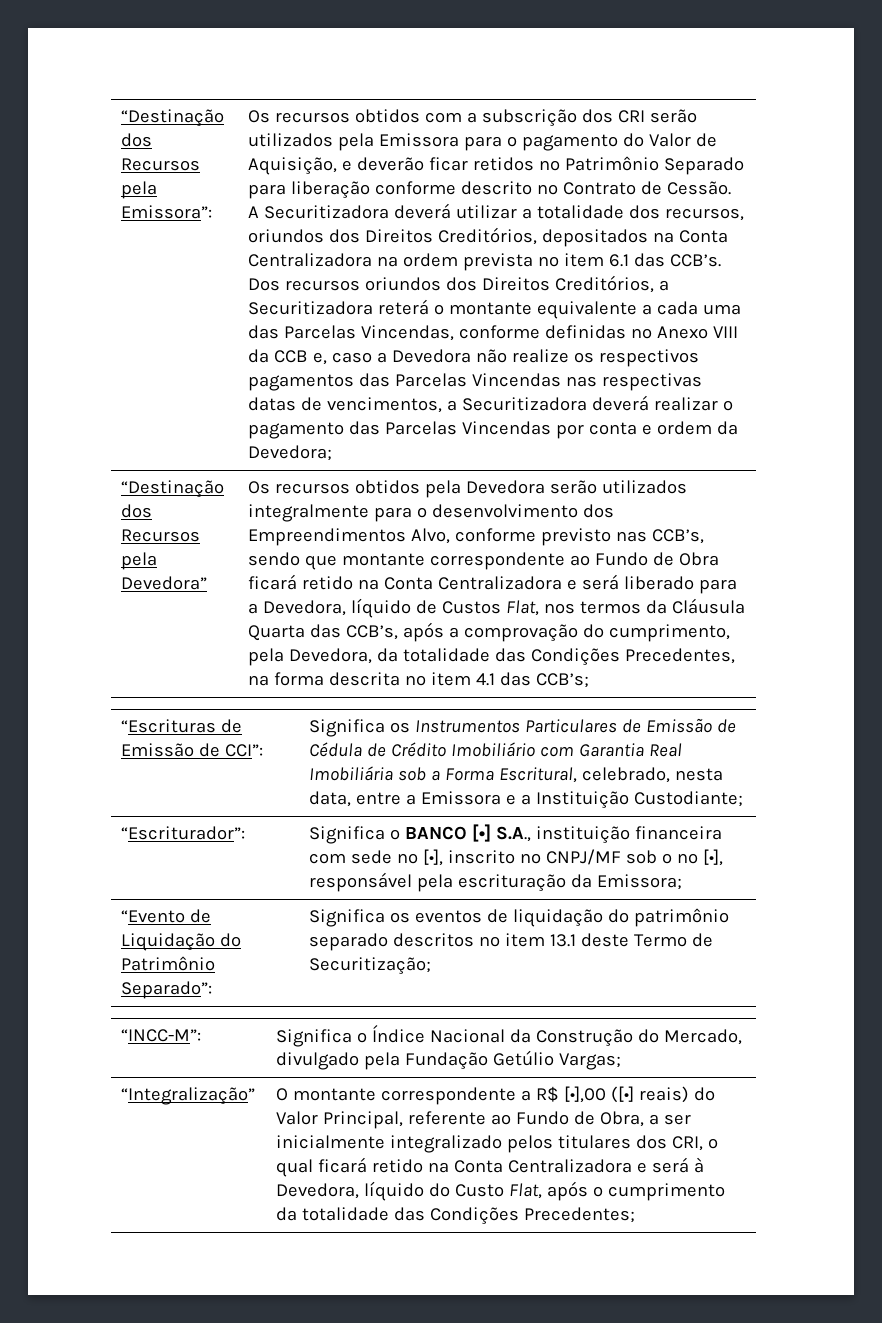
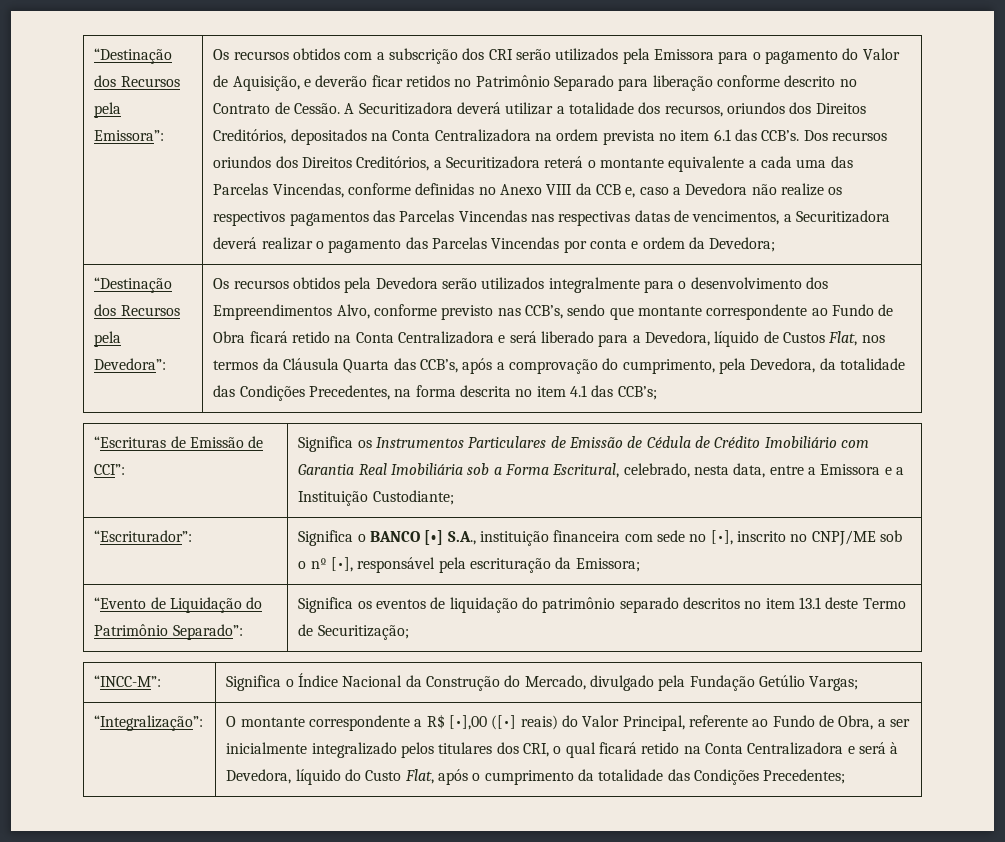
- “Destinação dos Recursos pela Devedora”
+ “Destinação dos Recursos pela Devedora”:
- “Escriturador”: | Significa o BANCO [•] S.A., instituição financeira com sede no [•], inscrito no CNPJ/MF sob o nº [•], responsável pela escrituração da Emissora;
+ “Escriturador”: | Significa o BANCO [•] S.A., instituição financeira com sede no [•], inscrito no CNPJ/ME sob o nº [•], responsável pela escrituração da Emissora;
- “Integralização”
+ “Integralização”:

